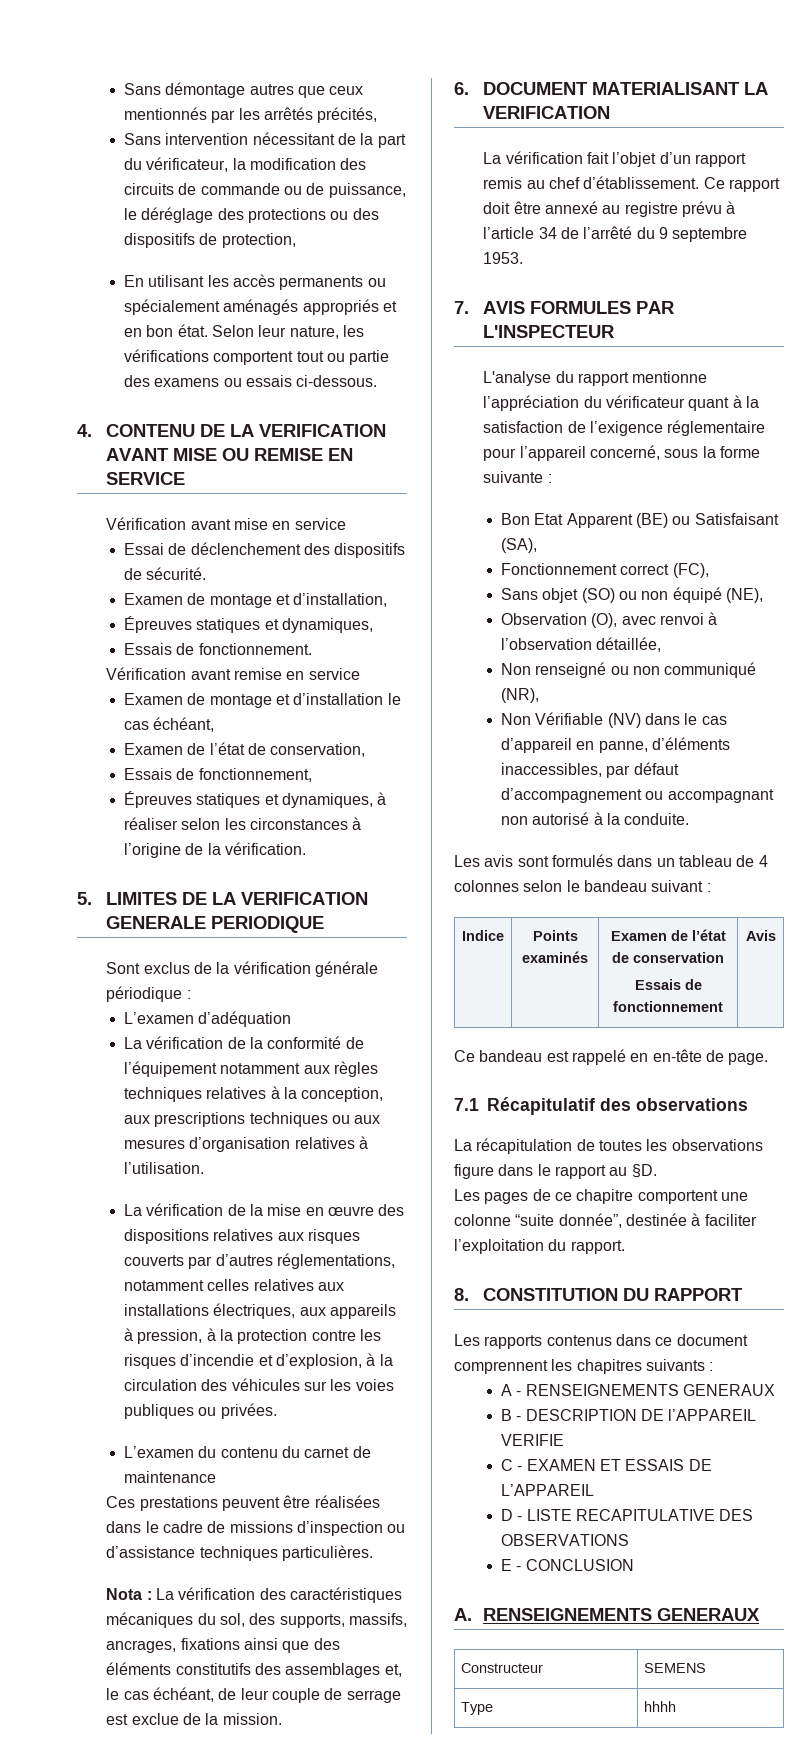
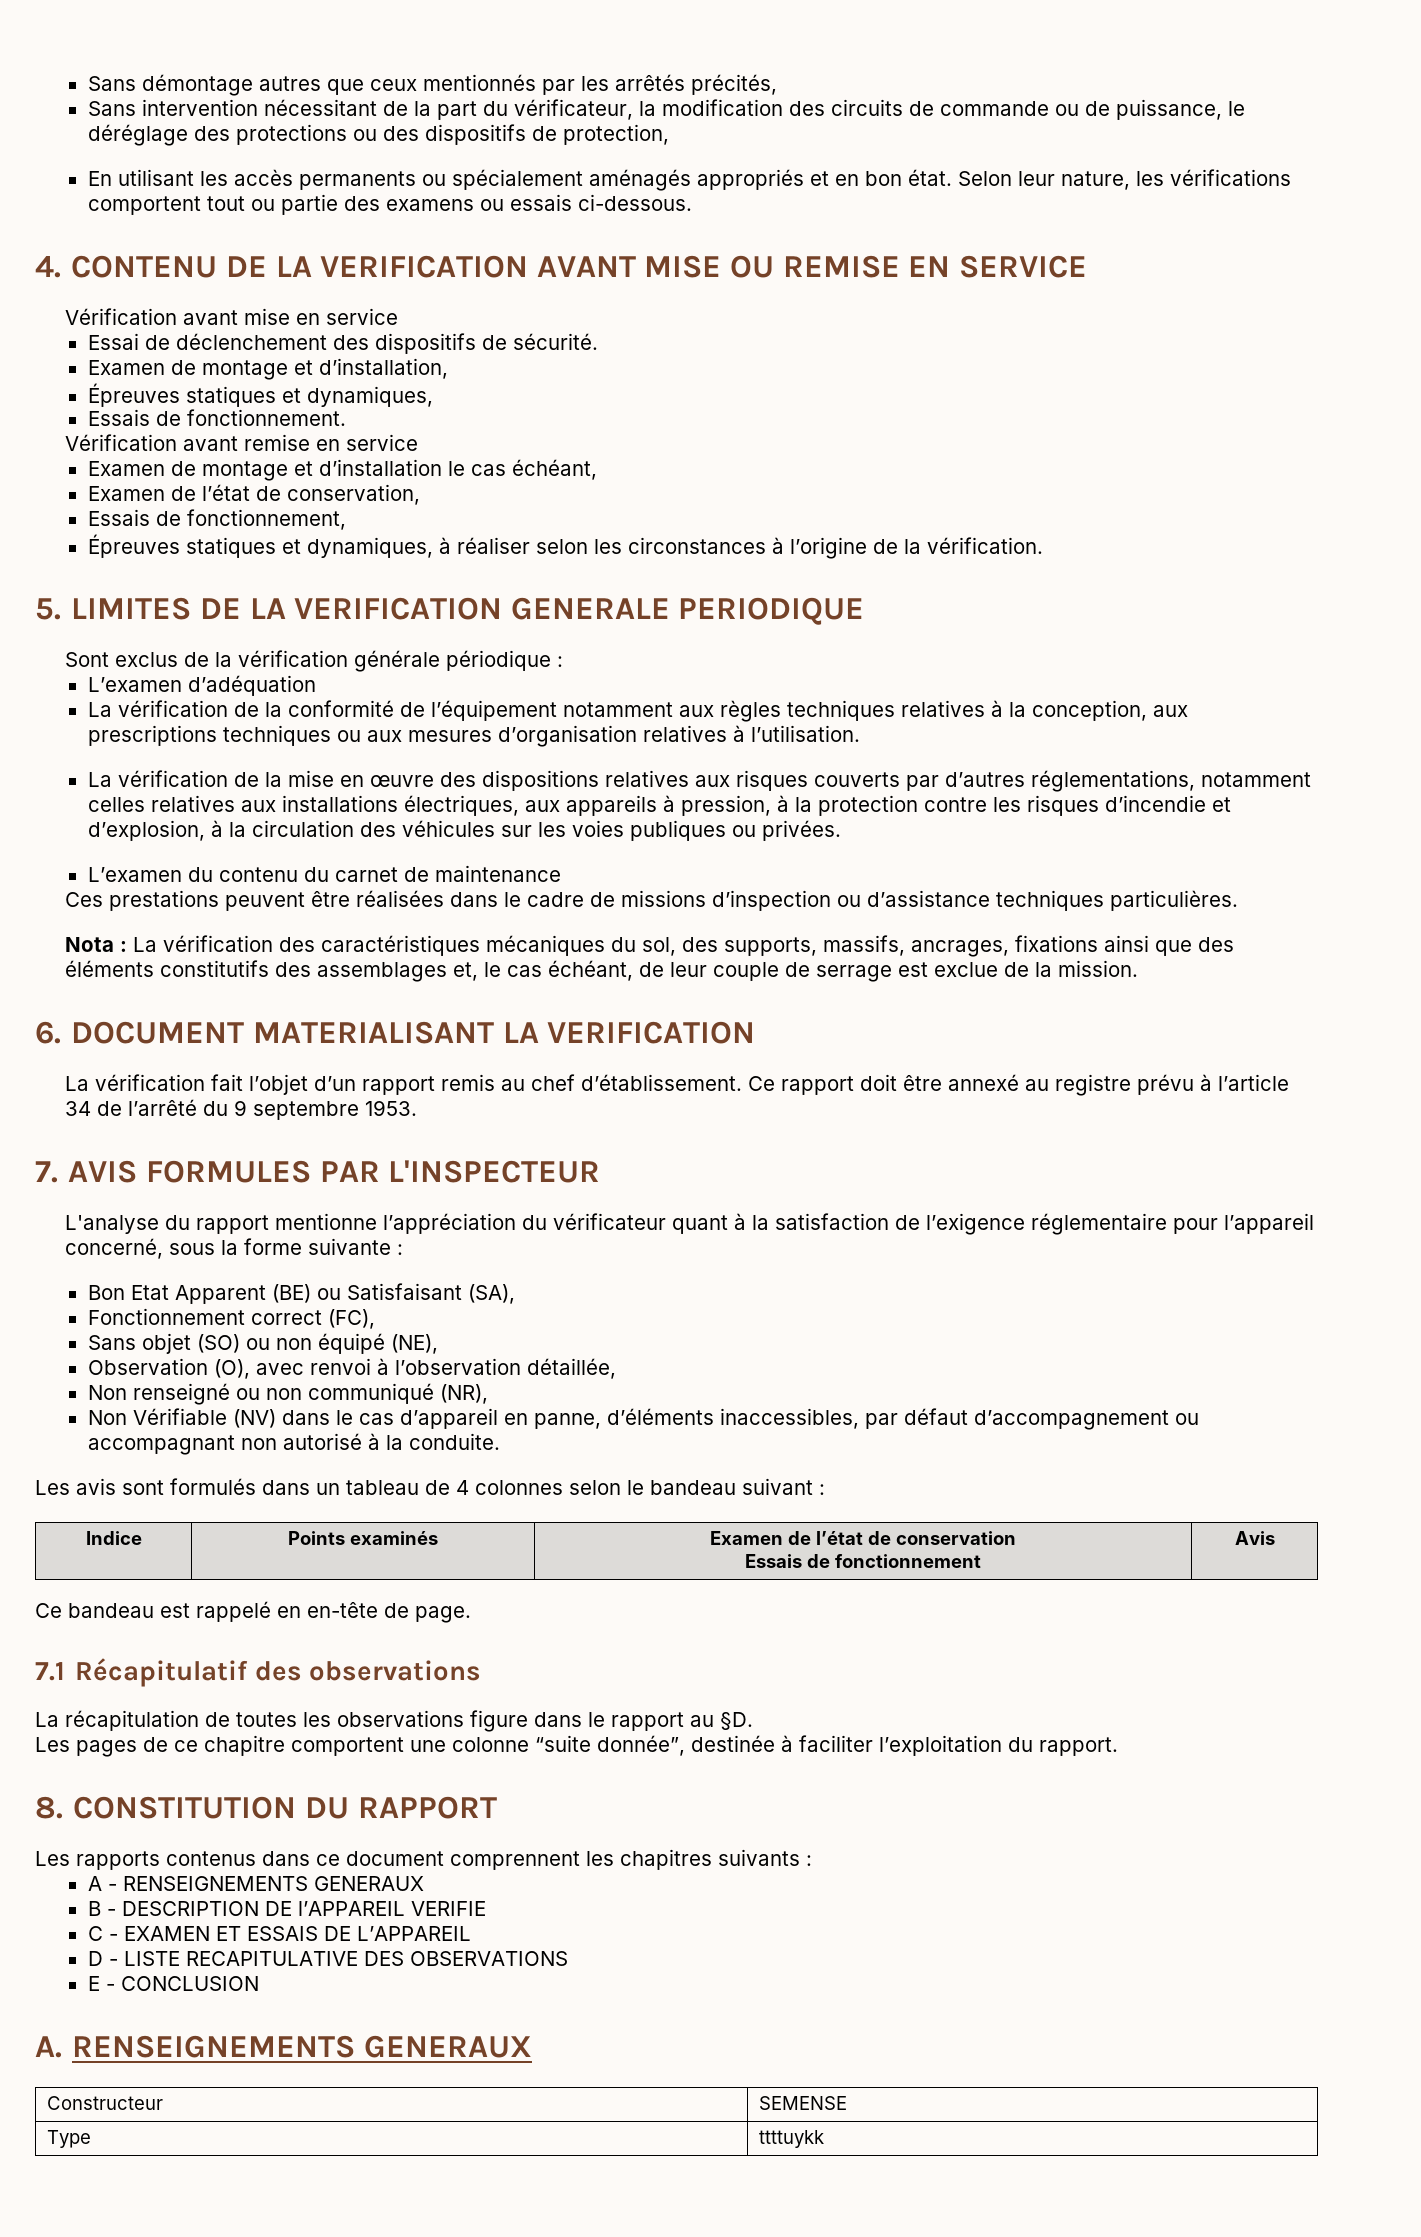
- Constructeur | SEMENS
+ Constructeur | SEMENSE
- Type | hhhh
+ Type | ttttuykk

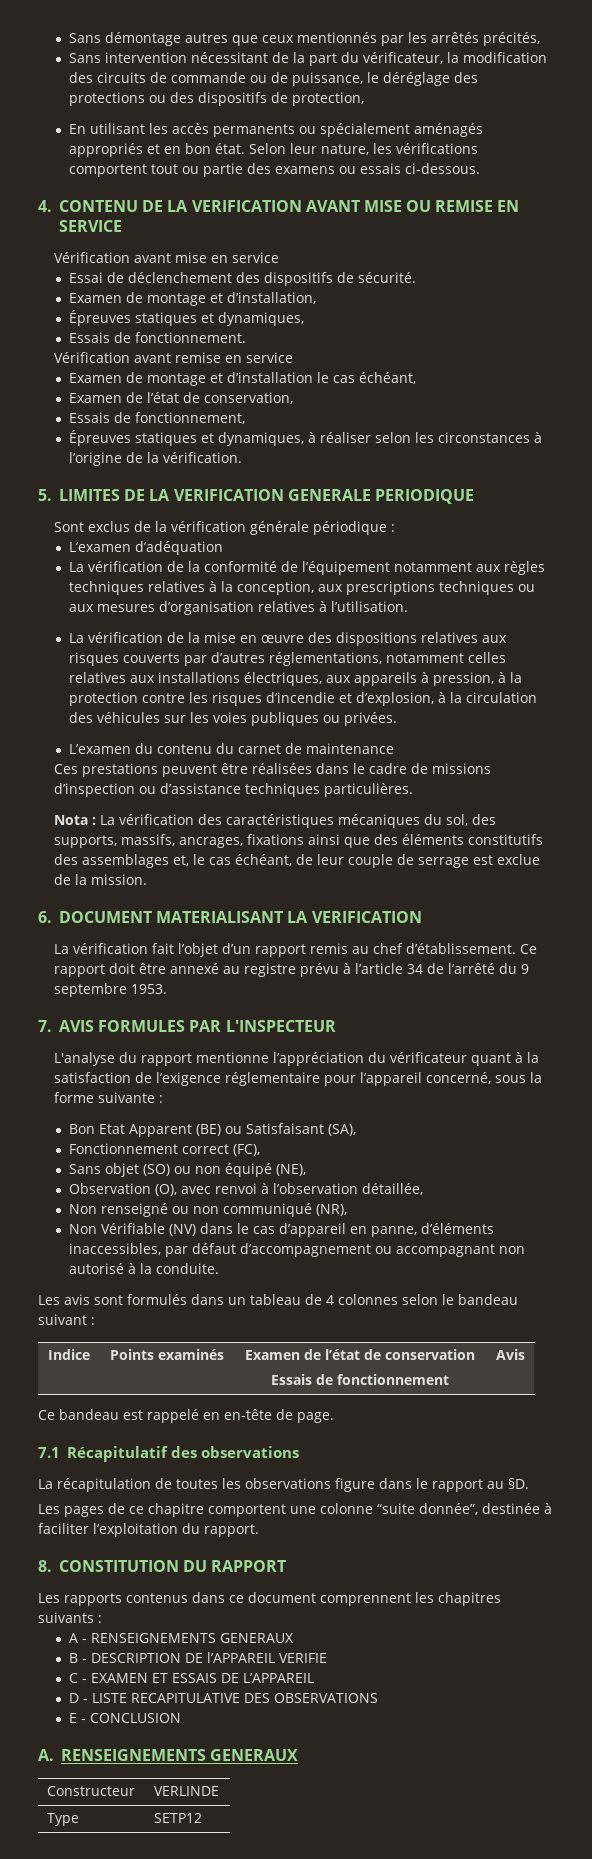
- Constructeur | SEMENSE
+ Constructeur | VERLINDE
- Type | ttttuykk
+ Type | SETP12

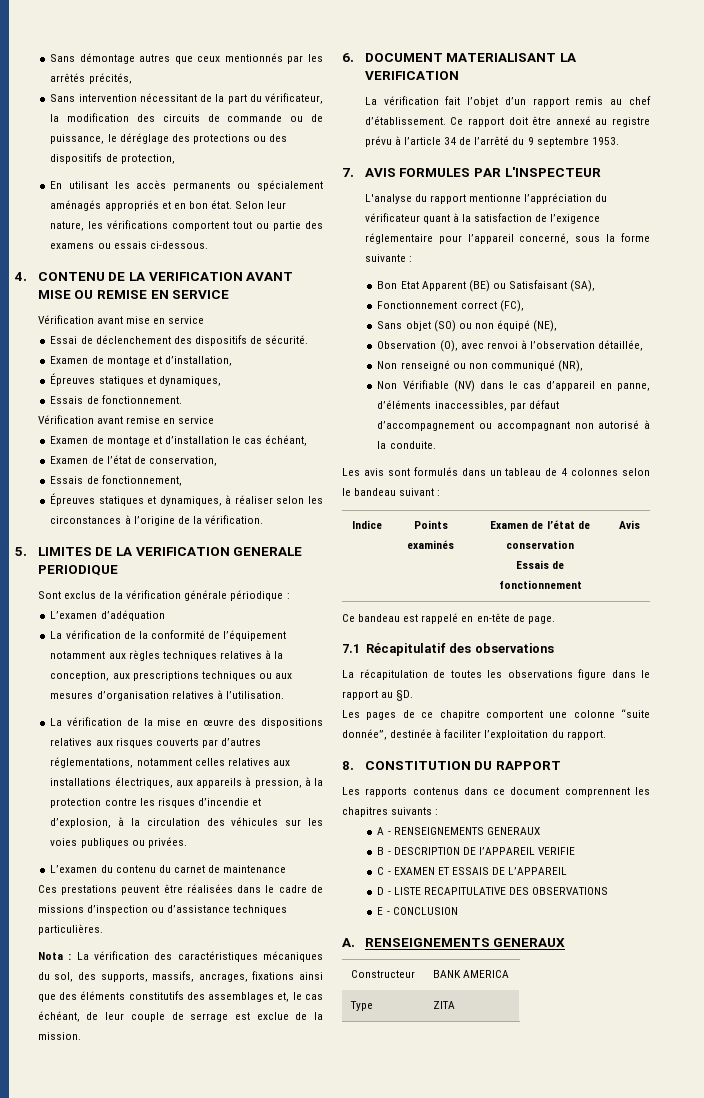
- Constructeur | VERLINDE
+ Constructeur | BANK AMERICA
- Type | SETP12
+ Type | ZITA

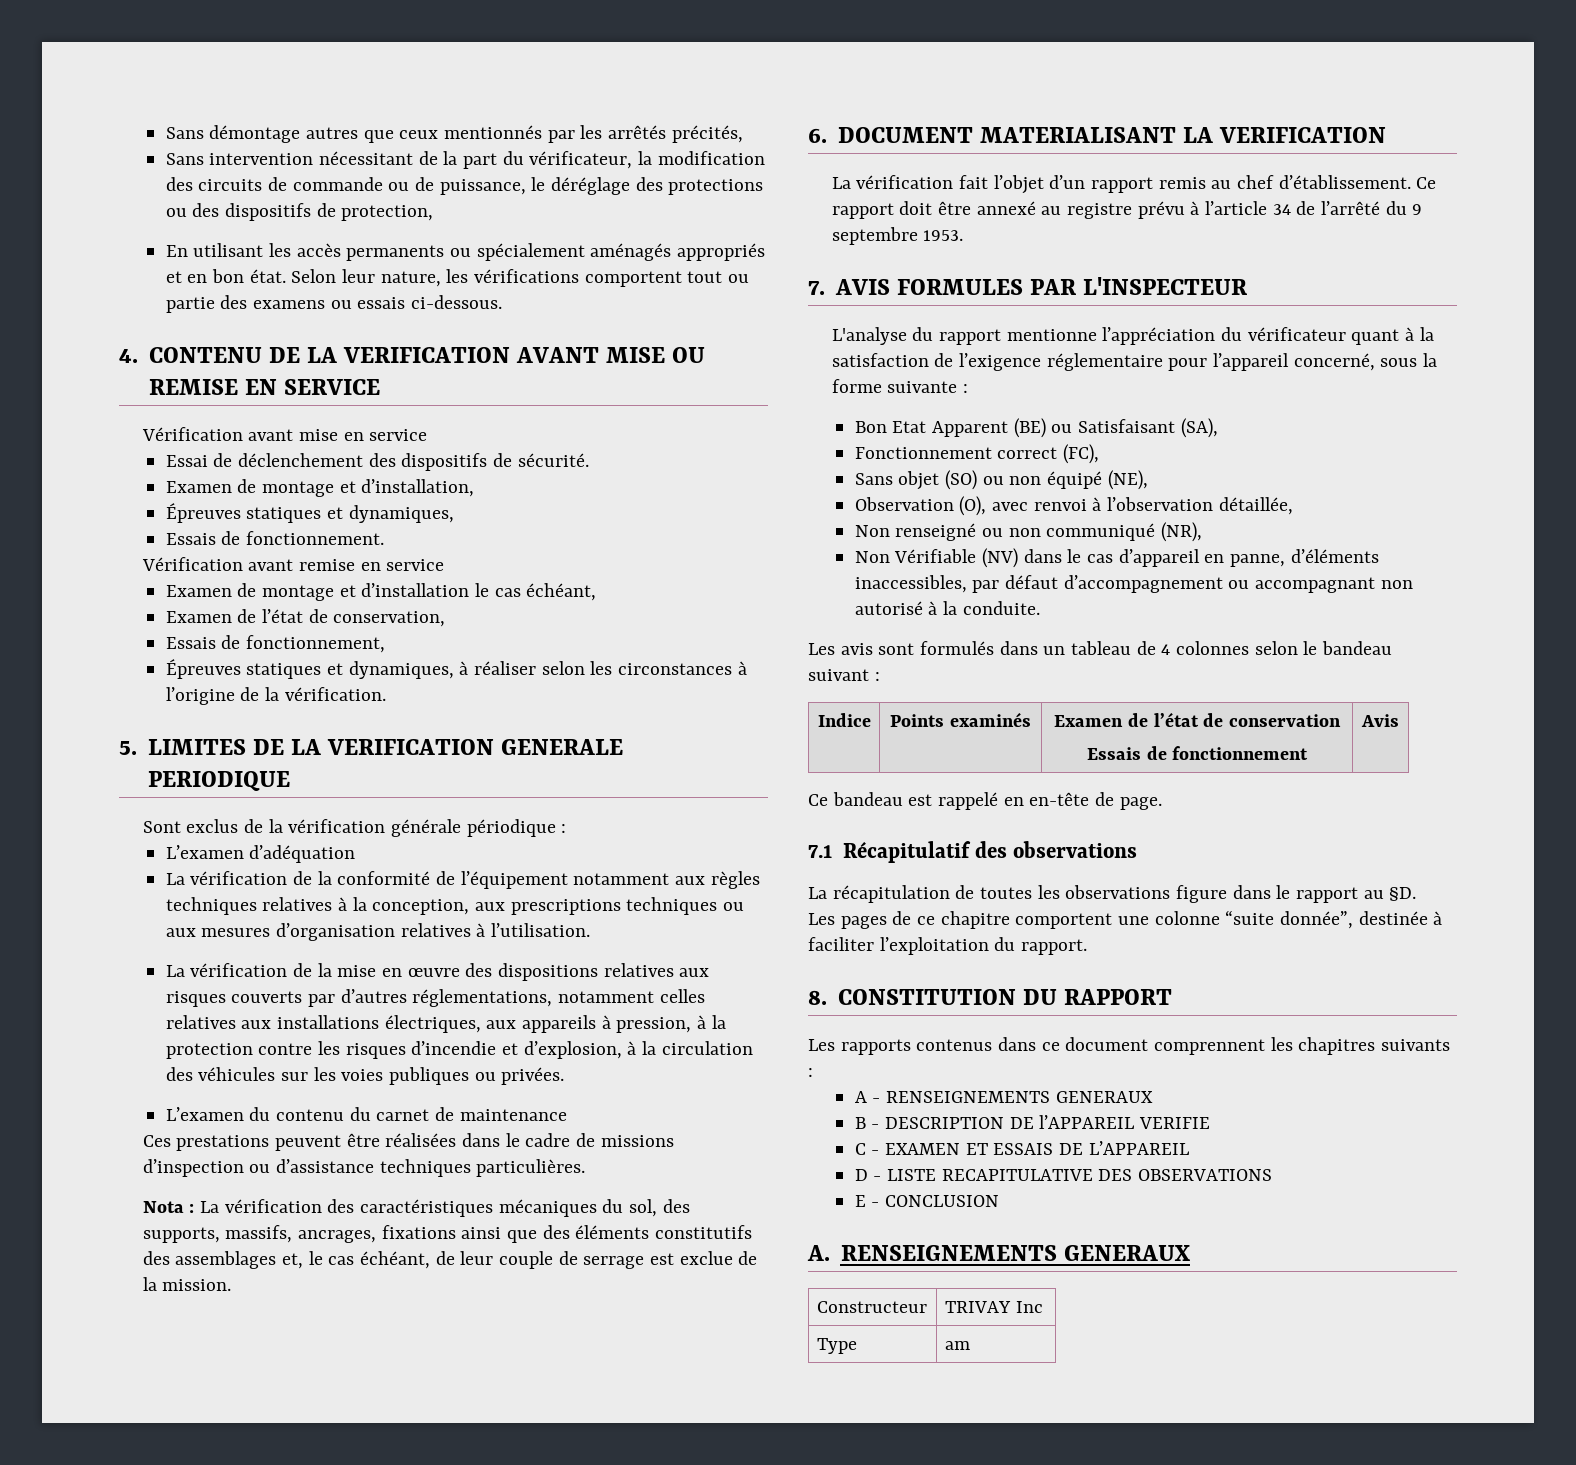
- Constructeur | BANK AMERICA
+ Constructeur | TRIVAY Inc
- Type | ZITA
+ Type | am

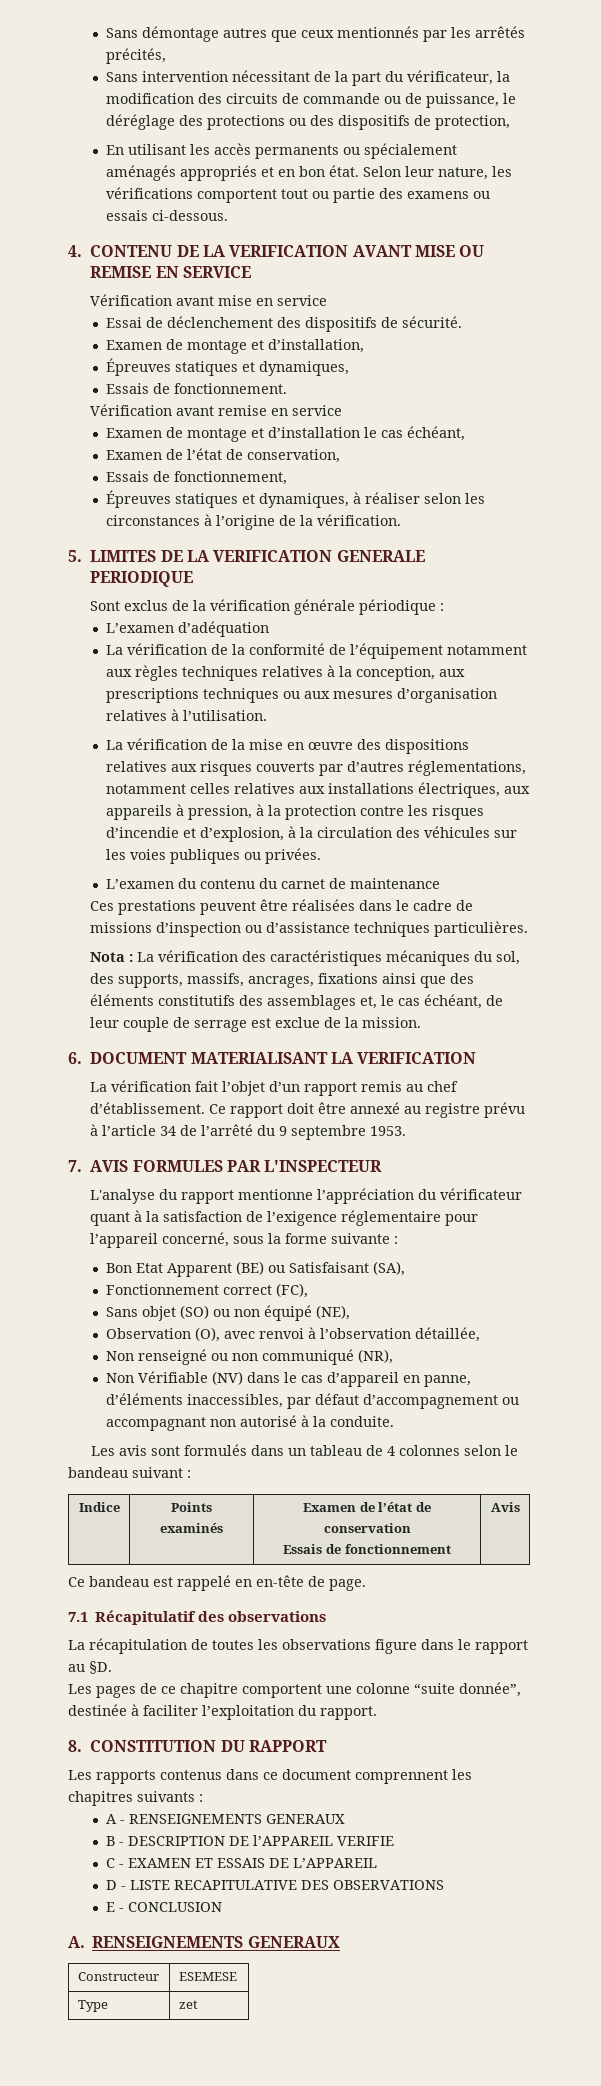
- Constructeur | TRIVAY Inc
+ Constructeur | ESEMESE
- Type | am
+ Type | zet

